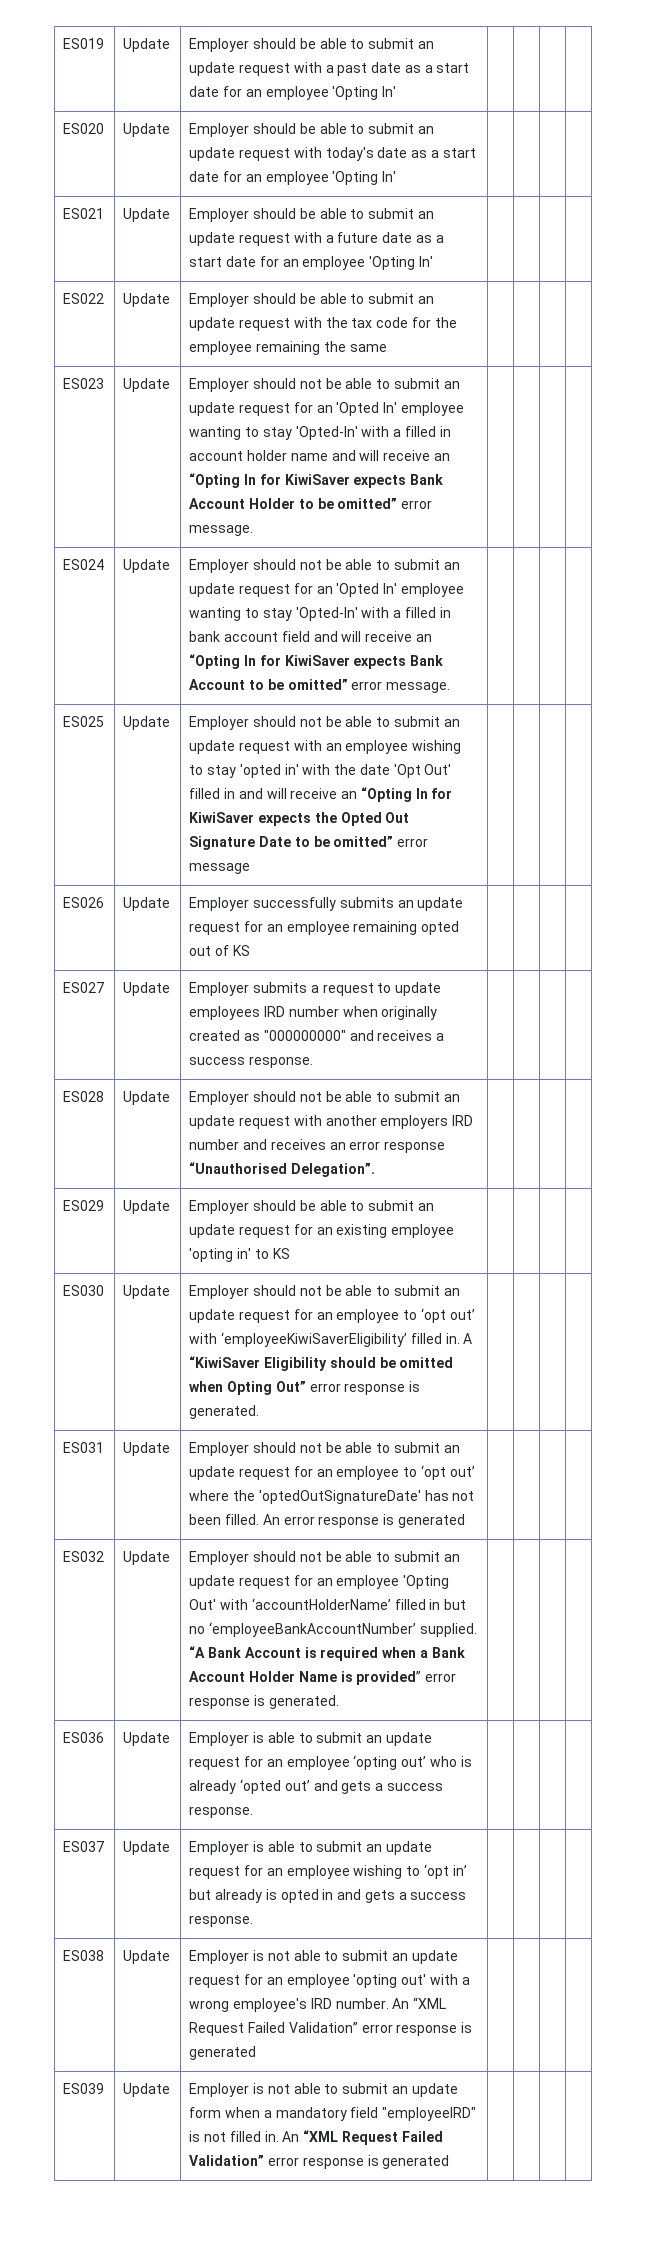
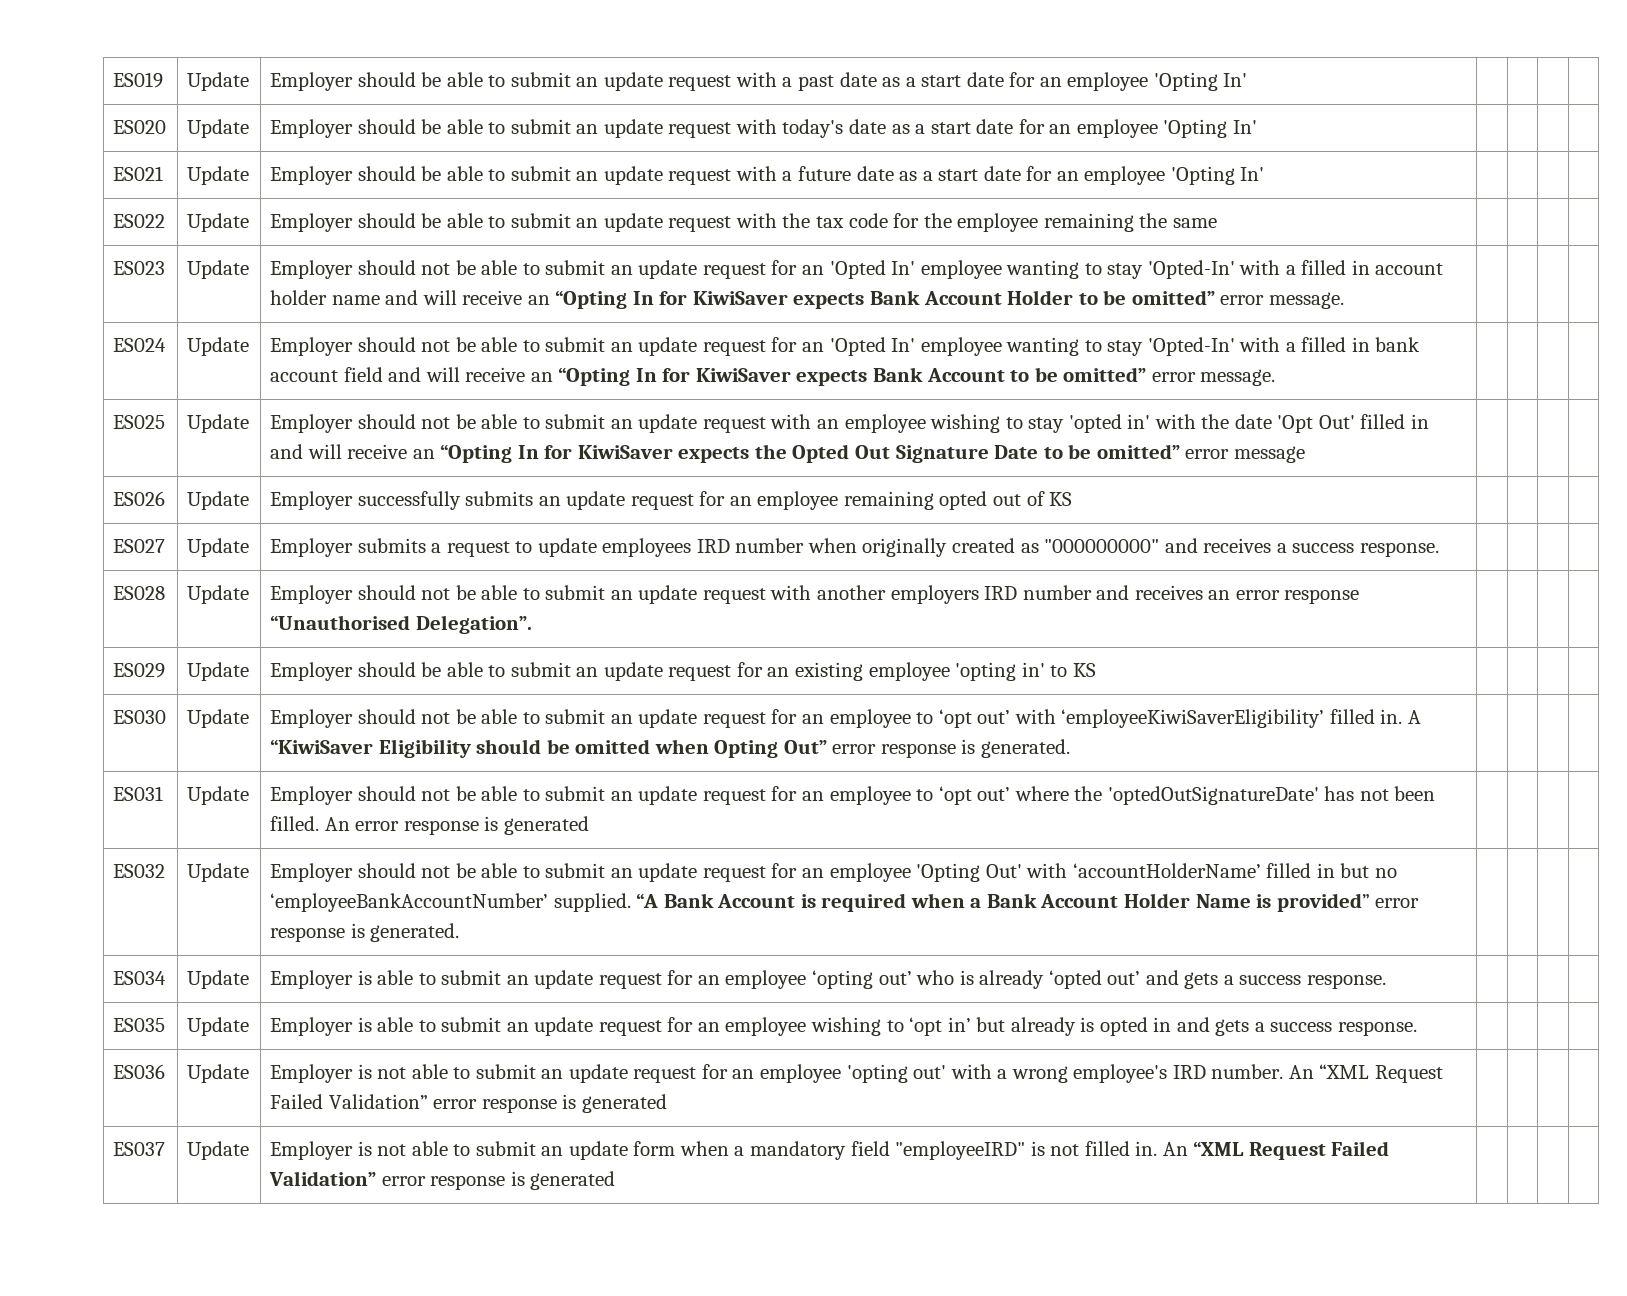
- ES036 | Update | Employer is able to submit an update request for an employee ‘opting out’ who is already ‘opted out’ and gets a success response. | | | |
+ ES034 | Update | Employer is able to submit an update request for an employee ‘opting out’ who is already ‘opted out’ and gets a success response. | | | |
- ES037 | Update | Employer is able to submit an update request for an employee wishing to ‘opt in’ but already is opted in and gets a success response. | | | |
+ ES035 | Update | Employer is able to submit an update request for an employee wishing to ‘opt in’ but already is opted in and gets a success response. | | | |
- ES038 | Update | Employer is not able to submit an update request for an employee 'opting out' with a wrong employee's IRD number. An “XML Request Failed Validation” error response is generated | | | |
+ ES036 | Update | Employer is not able to submit an update request for an employee 'opting out' with a wrong employee's IRD number. An “XML Request Failed Validation” error response is generated | | | |
- ES039 | Update | Employer is not able to submit an update form when a mandatory field "employeeIRD" is not filled in. An “XML Request Failed Validation” error response is generated | | | |
+ ES037 | Update | Employer is not able to submit an update form when a mandatory field "employeeIRD" is not filled in. An “XML Request Failed Validation” error response is generated | | | |

